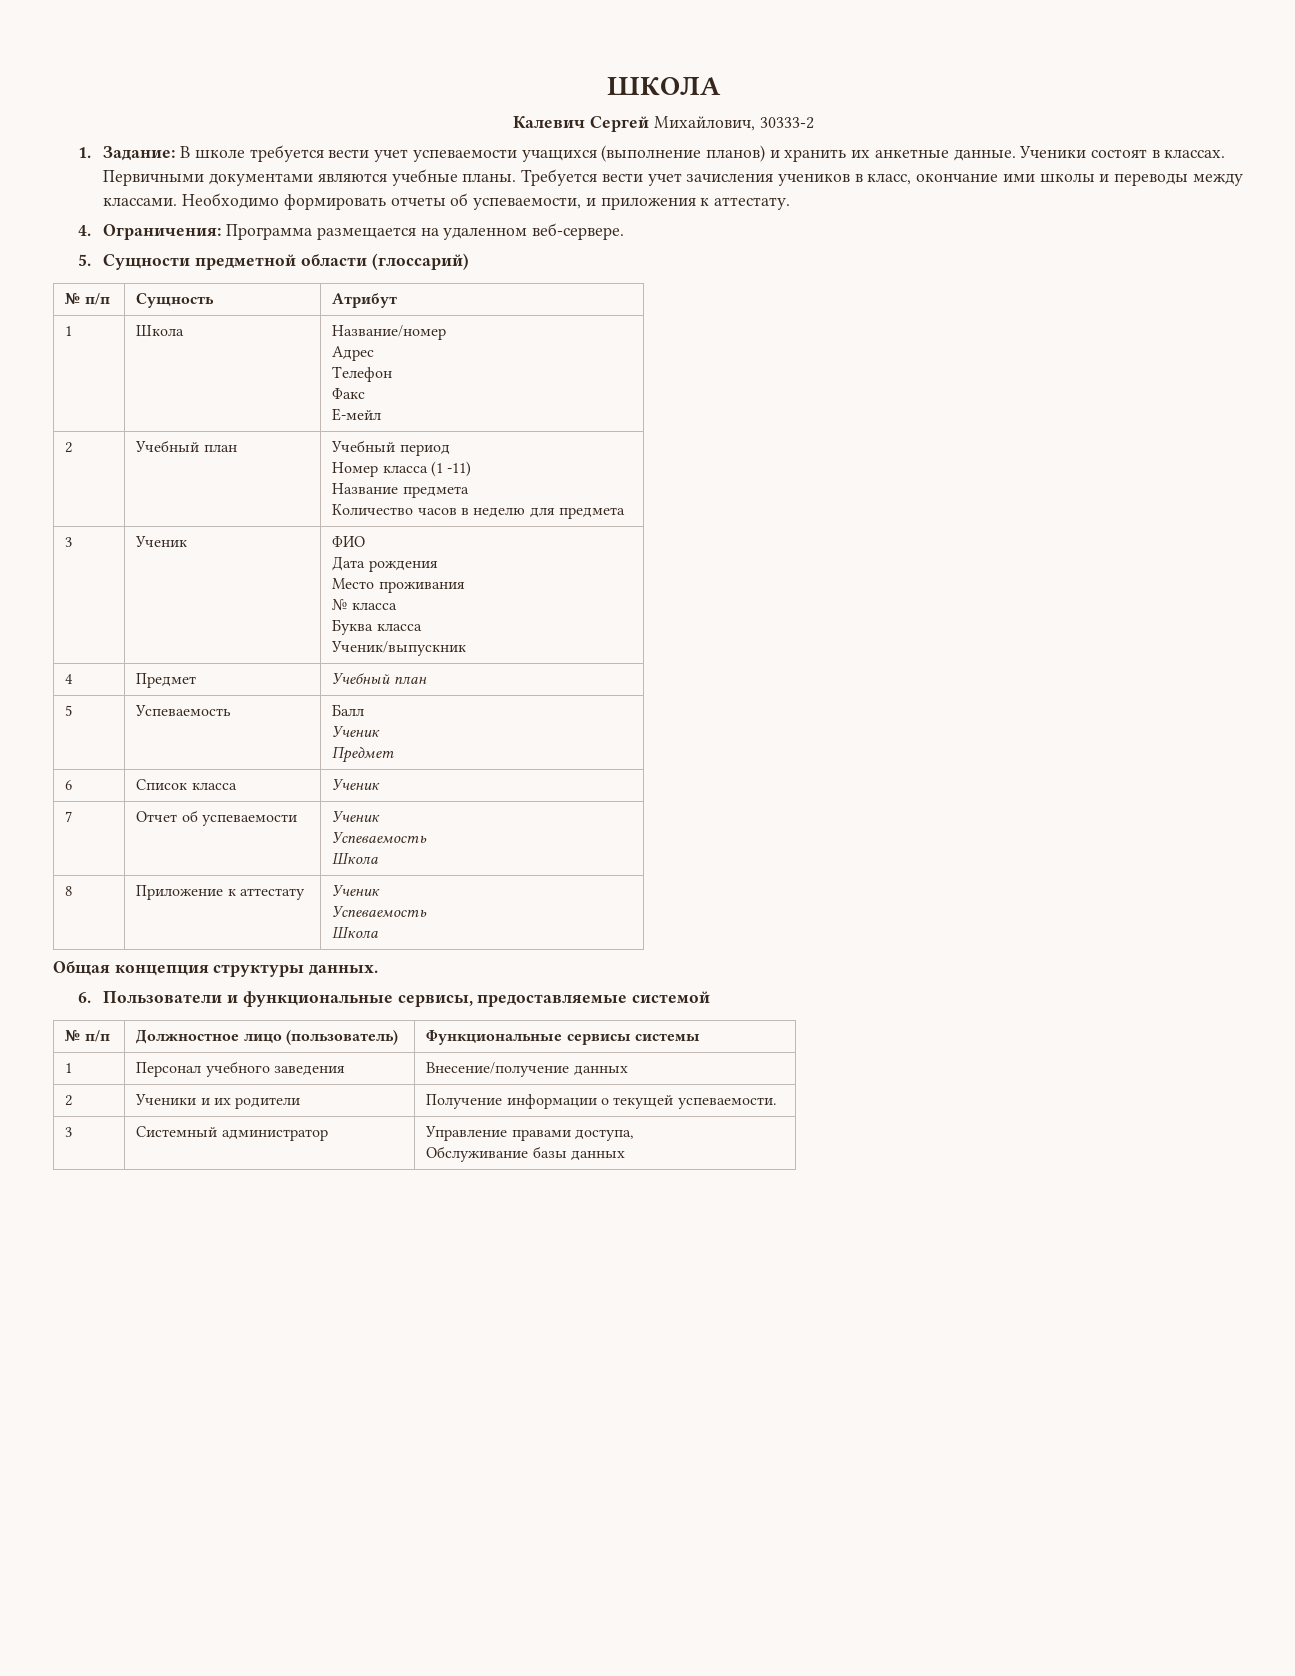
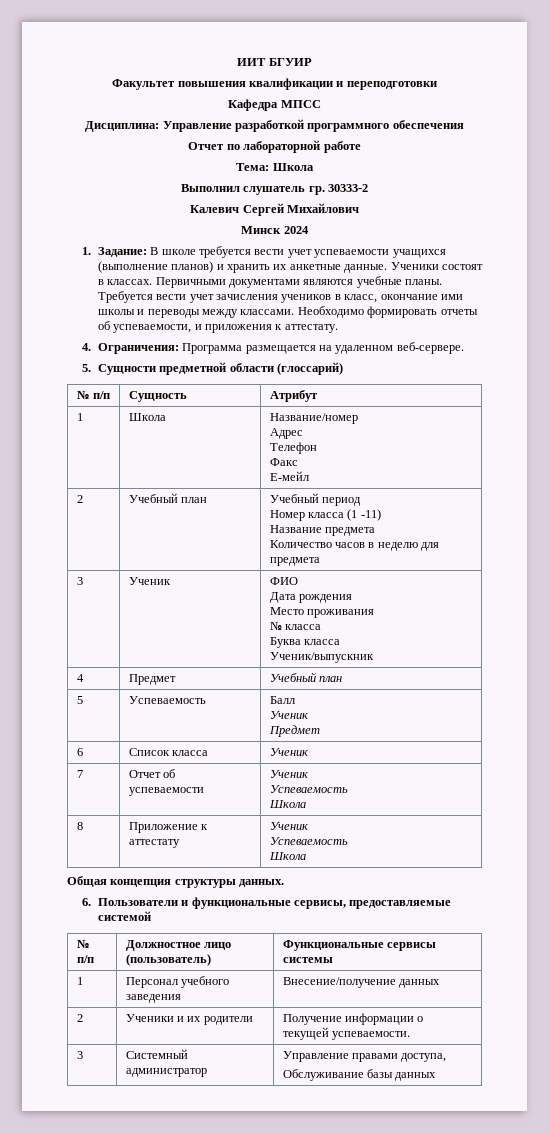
- ШКОЛА
+ ИИТ БГУИР
+ Факультет повышения квалификации и переподготовки
+ Кафедра МПСС
+ Дисциплина: Управление разработкой программного обеспечения
+ Отчет по лабораторной работе
+ Тема: Школа
+ Выполнил слушатель гр. 30333-2
- Калевич Сергей Михайлович, 30333-2
+ Калевич Сергей Михайлович
+ Минск 2024

